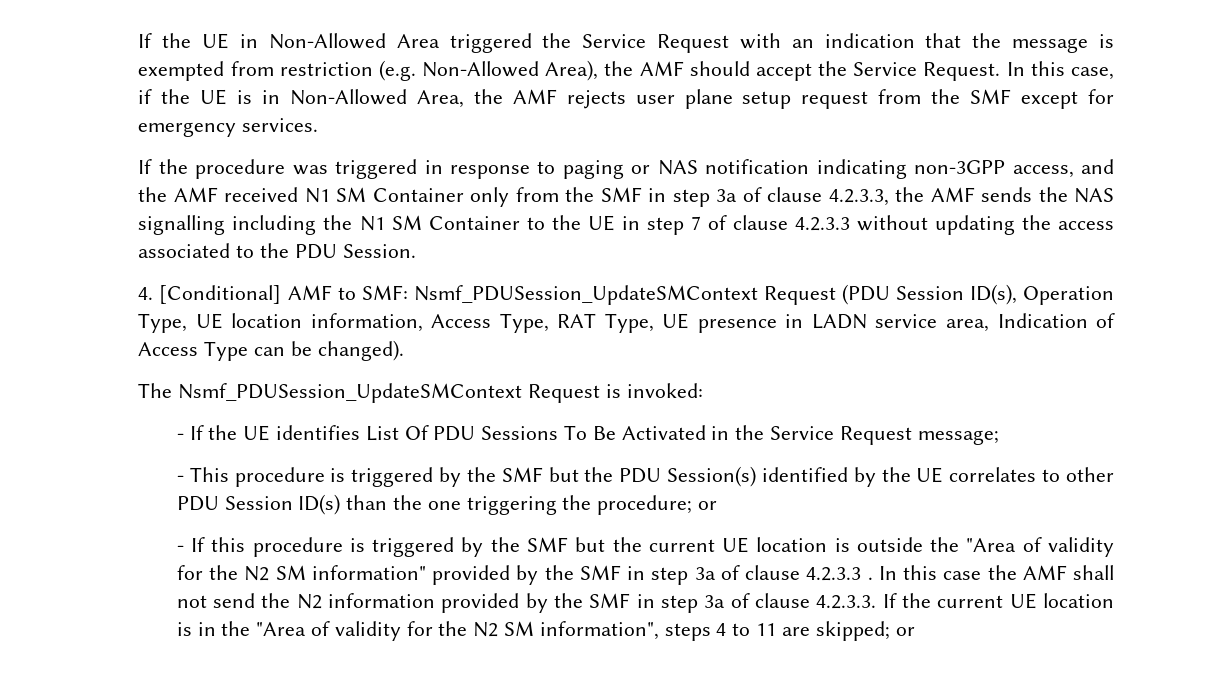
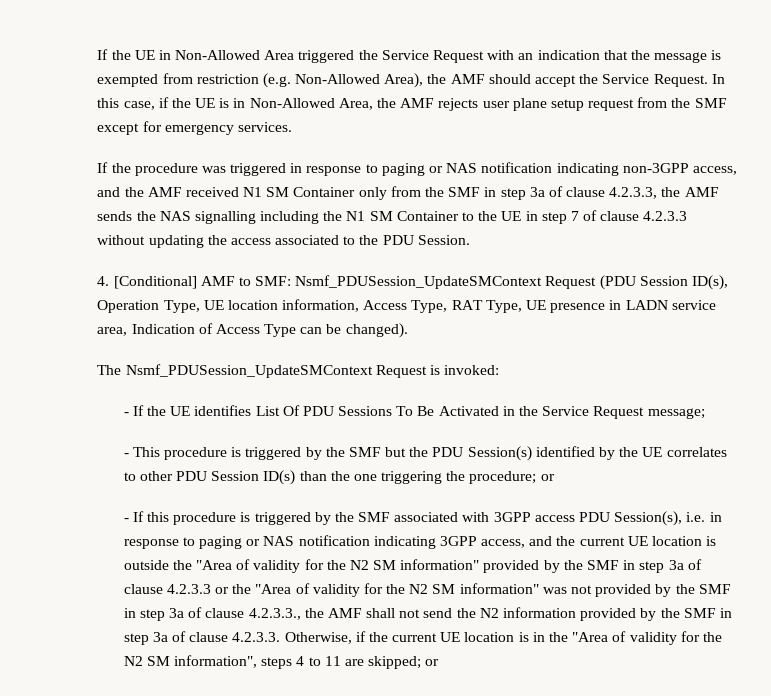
- - If this procedure is triggered by the SMF but the current UE location is outside the "Area of validity for the N2 SM information" provided by the SMF in step 3a of clause 4.2.3.3 . In this case the AMF shall not send the N2 information provided by the SMF in step 3a of clause 4.2.3.3. If the current UE location is in the "Area of validity for the N2 SM information", steps 4 to 11 are skipped;
+ - If this procedure is triggered by the SMF associated with 3GPP access PDU Session(s), i.e. in response to paging or NAS notification indicating 3GPP access, and the current UE location is outside the "Area of validity for the N2 SM information" provided by the SMF in step 3a of clause 4.2.3.3 or the "Area of validity for the N2 SM information" was not provided by the SMF in step 3a of clause 4.2.3.3., the AMF shall not send the N2 information provided by the SMF in step 3a of clause 4.2.3.3. Otherwise, if the current UE location is in the "Area of validity for the N2 SM information", steps 4 to 11 are skipped;

